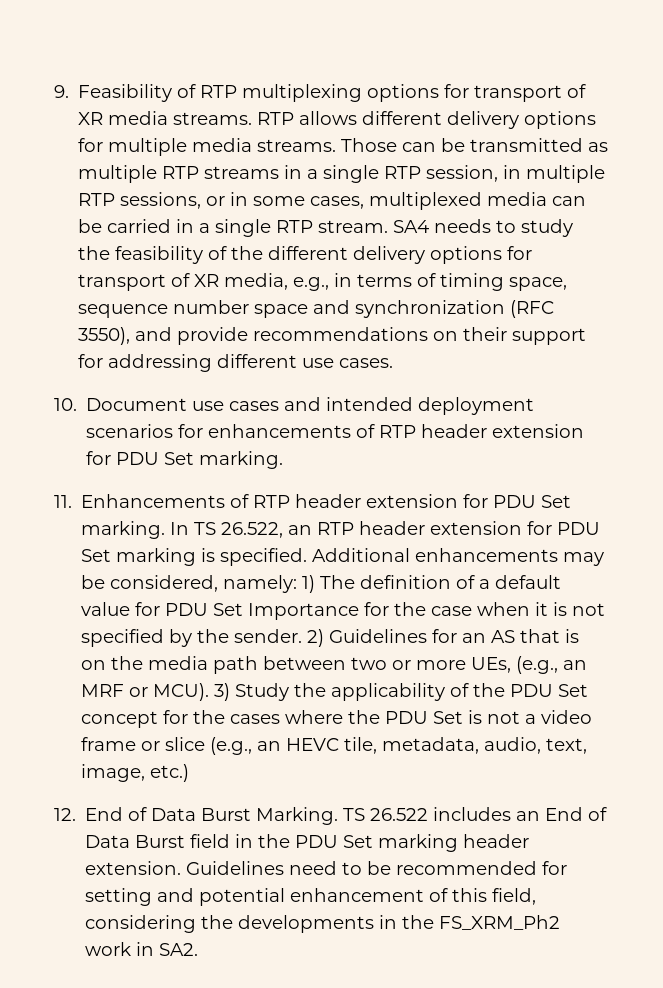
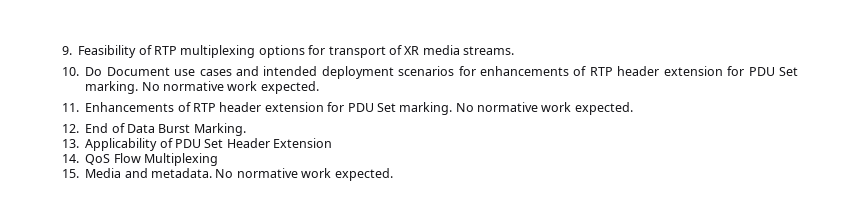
- RTP allows different delivery options for multiple media streams. Those can be transmitted as multiple RTP streams in a single RTP session, in multiple RTP sessions, or in some cases, multiplexed media can be carried in a single RTP stream. SA4 needs to study the feasibility of the different delivery options for transport of XR media, e.g., in terms of timing space, sequence number space and synchronization (RFC 3550), and provide recommendations on their support for addressing different use cases.
- 10. Document use cases and intended deployment scenarios for enhancements of RTP header extension for PDU Set marking.
+ 10. Do Document use cases and intended deployment scenarios for enhancements of RTP header extension for PDU Set marking. No normative work expected.
- 11. Enhancements of RTP header extension for PDU Set marking. In TS 26.522, an RTP header extension for PDU Set marking is specified. Additional enhancements may be considered, namely: 1) The definition of a default value for PDU Set Importance for the case when it is not specified by the sender. 2) Guidelines for an AS that is on the media path between two or more UEs, (e.g., an MRF or MCU). 3) Study the applicability of the PDU Set concept for the cases where the PDU Set is not a video frame or slice (e.g., an HEVC tile, metadata, audio, text, image, etc.)
+ 11. Enhancements of RTP header extension for PDU Set marking. No normative work expected.
- 12. End of Data Burst Marking. TS 26.522 includes an End of Data Burst field in the PDU Set marking header extension. Guidelines need to be recommended for setting and potential enhancement of this field, considering the developments in the FS_XRM_Ph2 work in SA2.
+ 12. End of Data Burst Marking.
+ 13. Applicability of PDU Set Header Extension
+ 14. QoS Flow Multiplexing
+ 15. Media and metadata. No normative work expected.

